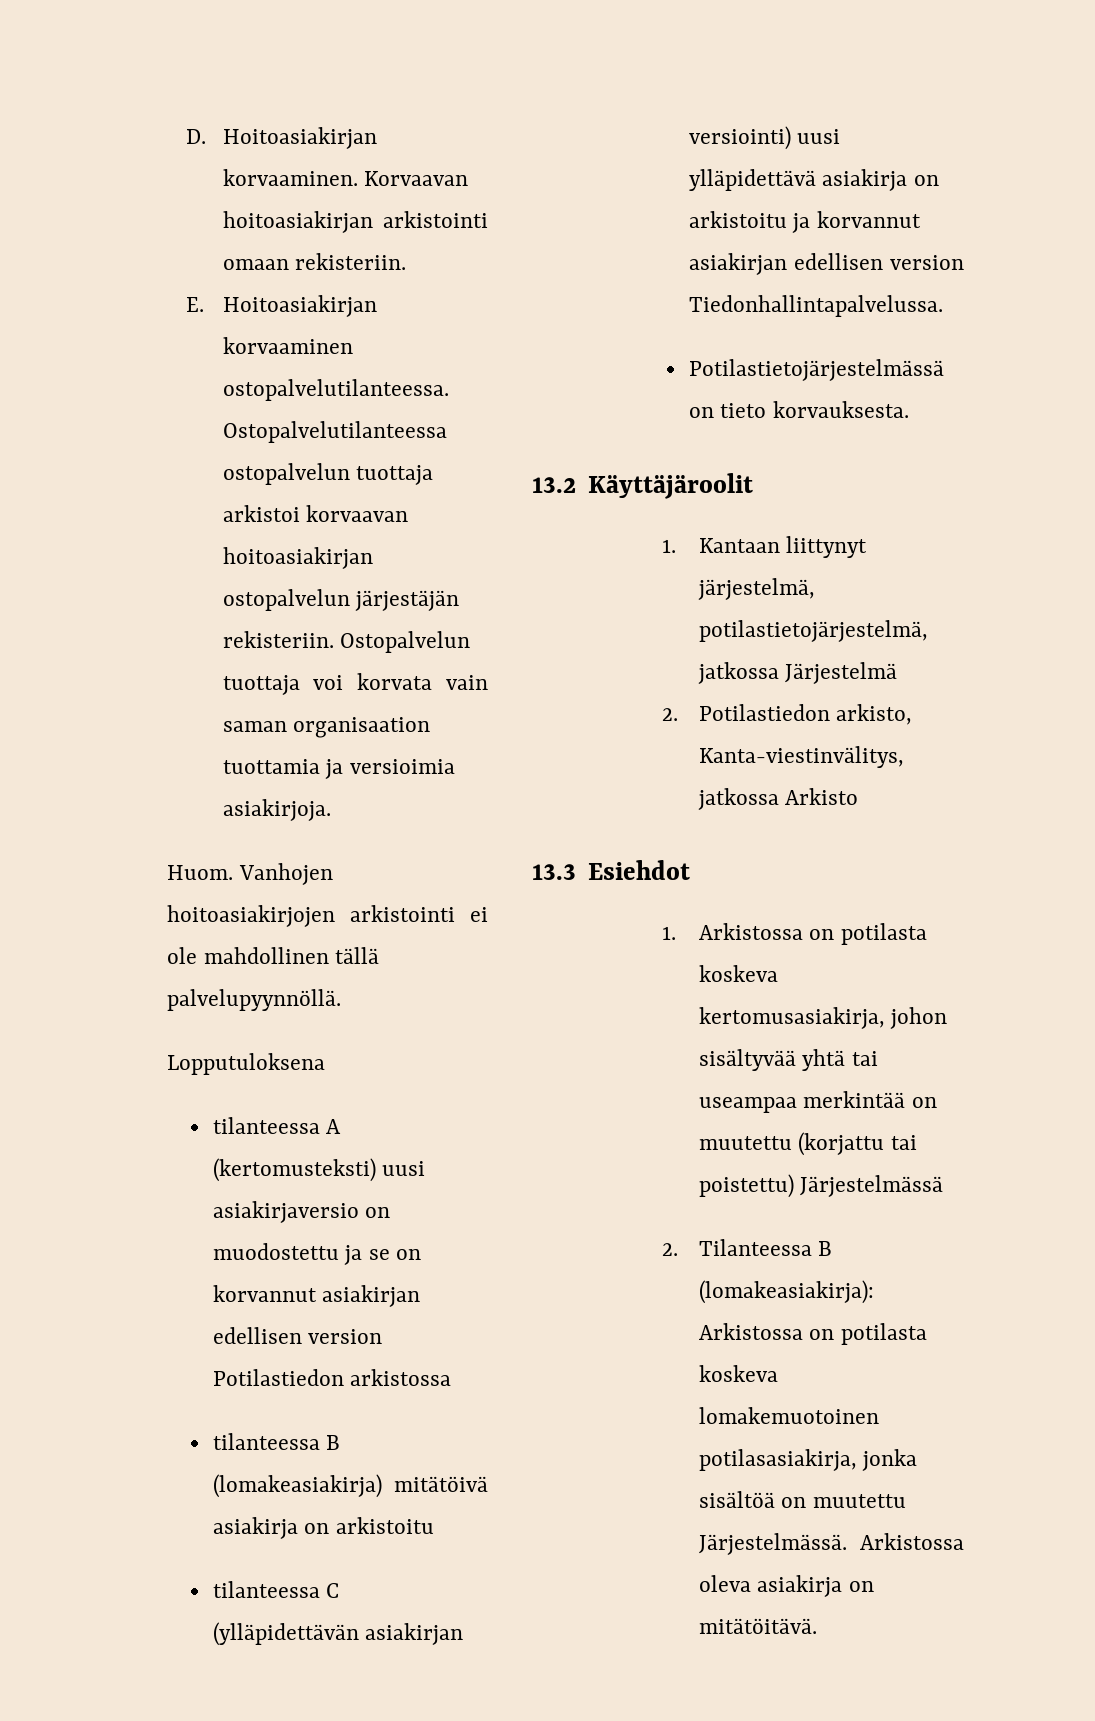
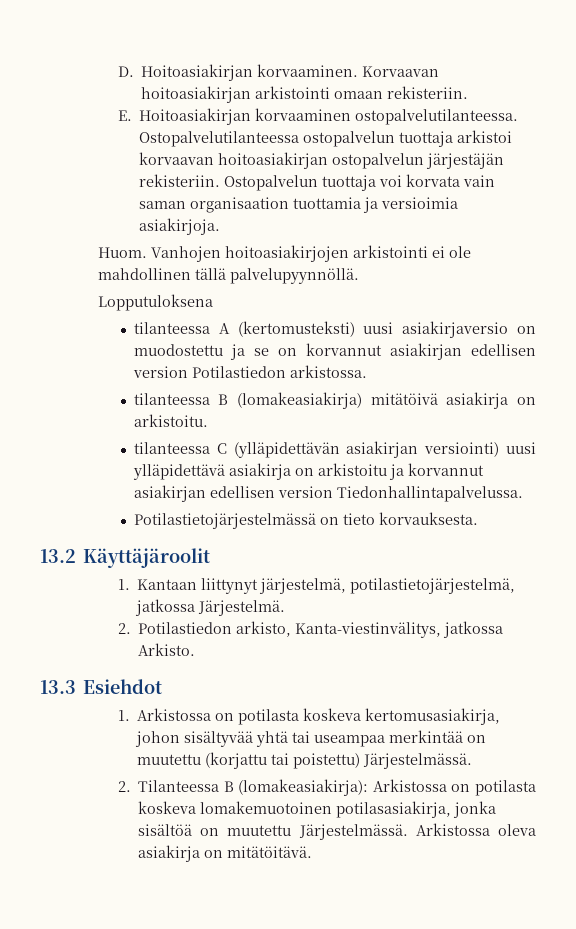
- tilanteessa A (kertomusteksti) uusi asiakirjaversio on muodostettu ja se on korvannut asiakirjan edellisen version Potilastiedon arkistossa
+ tilanteessa A (kertomusteksti) uusi asiakirjaversio on muodostettu ja se on korvannut asiakirjan edellisen version Potilastiedon arkistossa.
- tilanteessa B (lomakeasiakirja) mitätöivä asiakirja on arkistoitu
+ tilanteessa B (lomakeasiakirja) mitätöivä asiakirja on arkistoitu.
- 1. Kantaan liittynyt järjestelmä, potilastietojärjestelmä, jatkossa Järjestelmä
+ 1. Kantaan liittynyt järjestelmä, potilastietojärjestelmä, jatkossa Järjestelmä.
- 2. Potilastiedon arkisto, Kanta-viestinvälitys, jatkossa Arkisto
+ 2. Potilastiedon arkisto, Kanta-viestinvälitys, jatkossa Arkisto.
- 1. Arkistossa on potilasta koskeva kertomusasiakirja, johon sisältyvää yhtä tai useampaa merkintää on muutettu (korjattu tai poistettu) Järjestelmässä
+ 1. Arkistossa on potilasta koskeva kertomusasiakirja, johon sisältyvää yhtä tai useampaa merkintää on muutettu (korjattu tai poistettu) Järjestelmässä.

